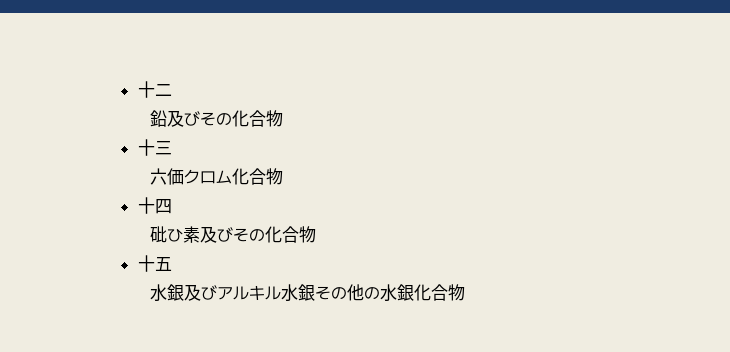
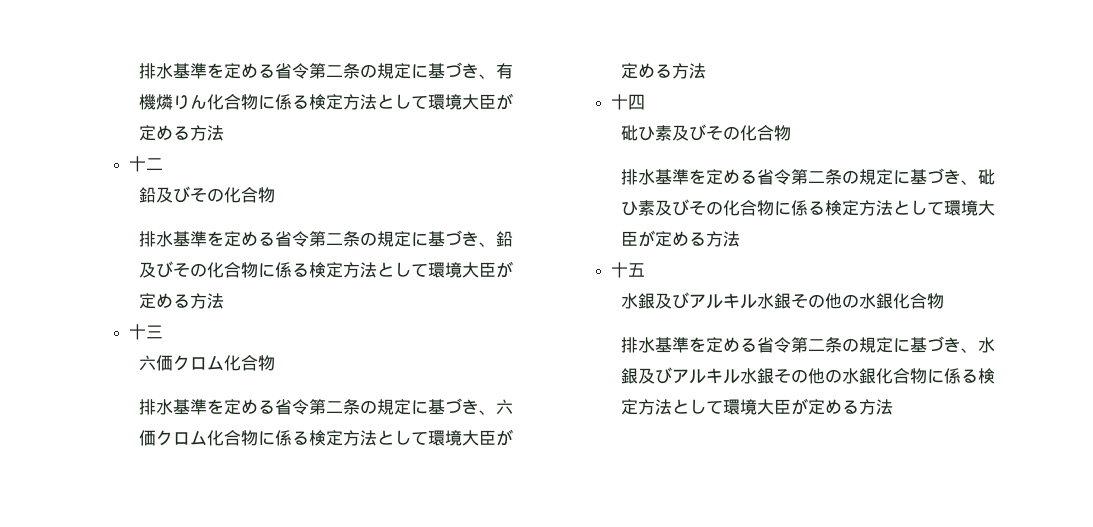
+ 排水基準を定める省令第二条の規定に基づき、有機燐りん化合物に係る検定方法として環境大臣が定める方法
+ 排水基準を定める省令第二条の規定に基づき、鉛及びその化合物に係る検定方法として環境大臣が定める方法
+ 排水基準を定める省令第二条の規定に基づき、六価クロム化合物に係る検定方法として環境大臣が定める方法
+ 排水基準を定める省令第二条の規定に基づき、砒ひ素及びその化合物に係る検定方法として環境大臣が定める方法
+ 排水基準を定める省令第二条の規定に基づき、水銀及びアルキル水銀その他の水銀化合物に係る検定方法として環境大臣が定める方法

